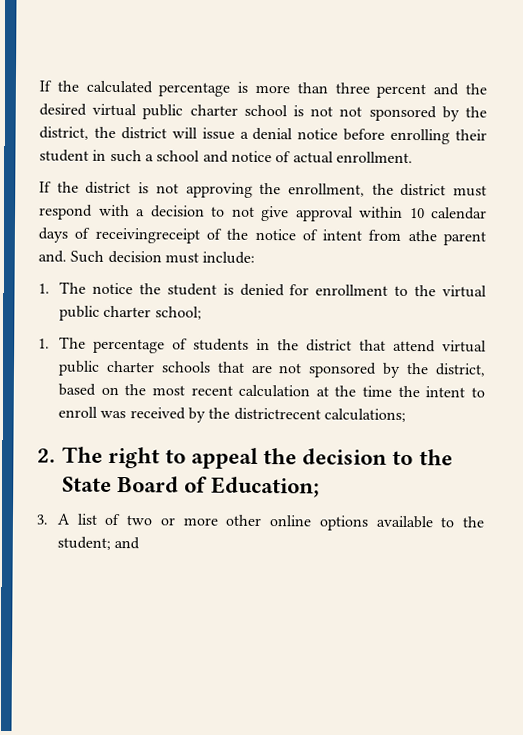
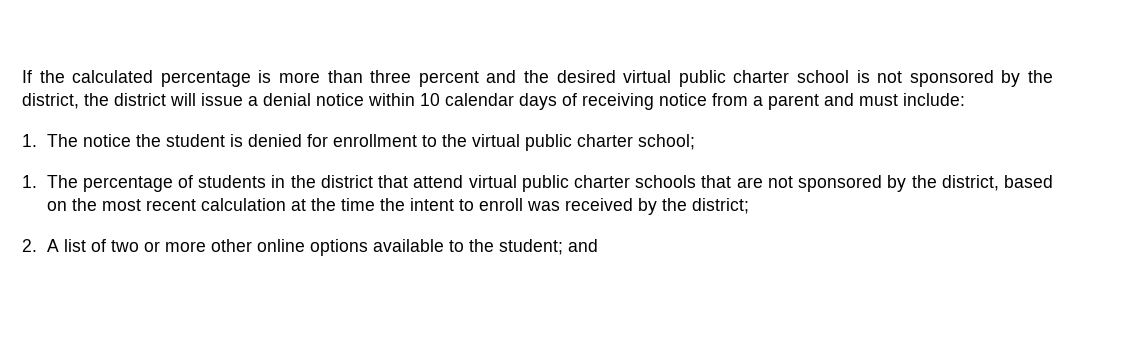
- If the calculated percentage is more than three percent and the desired virtual public charter school is not not sponsored by the district, the district will issue a denial notice before enrolling their student in such a school and notice of actual enrollment.
- If the district is not approving the enrollment, the district must respond with a decision to not give approval within 10 calendar days of receivingreceipt of the notice of intent from athe parent and. Such decision must include:
+ If the calculated percentage is more than three percent and the desired virtual public charter school is not sponsored by the district, the district will issue a denial notice within 10 calendar days of receiving notice from a parent and must include:
- 1. The percentage of students in the district that attend virtual public charter schools that are not sponsored by the district, based on the most recent calculation at the time the intent to enroll was received by the districtrecent calculations;
- 2. The right to appeal the decision to the State Board of Education;
- 3. A list of two or more other online options available to the student; and
+ 1. The percentage of students in the district that attend virtual public charter schools that are not sponsored by the district, based on the most recent calculation at the time the intent to enroll was received by the district;
+ 2. A list of two or more other online options available to the student; and

